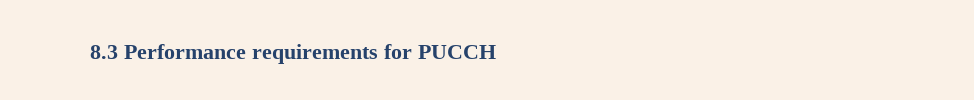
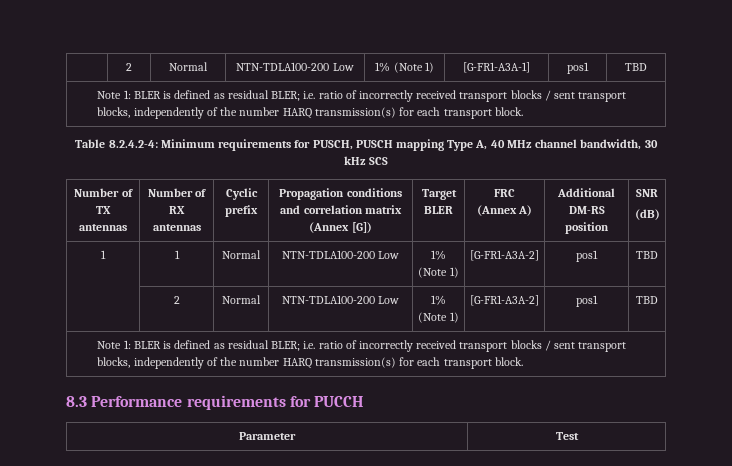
+ | 2 | Normal | NTN-TDLA100-200 Low | 1% (Note 1) | [G-FR1-A3A-1] | pos1 | TBD
+ Note 1: BLER is defined as residual BLER; i.e. ratio of incorrectly received transport blocks / sent transport blocks, independently of the number HARQ transmission(s) for each transport block.
+ Table 8.2.4.2-4: Minimum requirements for PUSCH, PUSCH mapping Type A, 40 MHz channel bandwidth, 30 kHz SCS
+ Number of TX antennas | Number of RX antennas | Cyclic prefix | Propagation conditions and correlation matrix (Annex [G]) | Target BLER | FRC
+ (Annex A) | Additional DM-RS position | SNR
+ (dB)
+ 1 | 1 | Normal | NTN-TDLA100-200 Low | 1% (Note 1) | [G-FR1-A3A-2] | pos1 | TBD
+ | 2 | Normal | NTN-TDLA100-200 Low | 1% (Note 1) | [G-FR1-A3A-2] | pos1 | TBD
+ Note 1: BLER is defined as residual BLER; i.e. ratio of incorrectly received transport blocks / sent transport blocks, independently of the number HARQ transmission(s) for each transport block.
+ Parameter | Test

